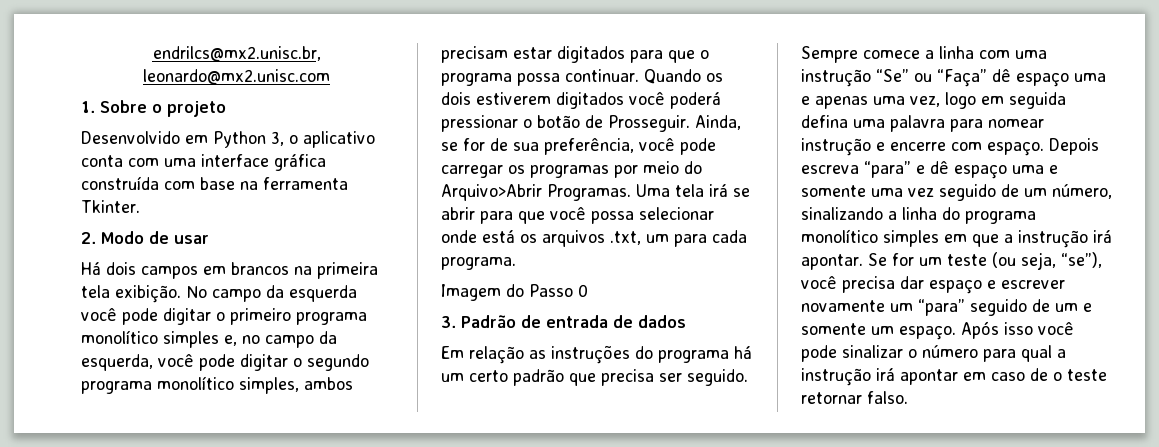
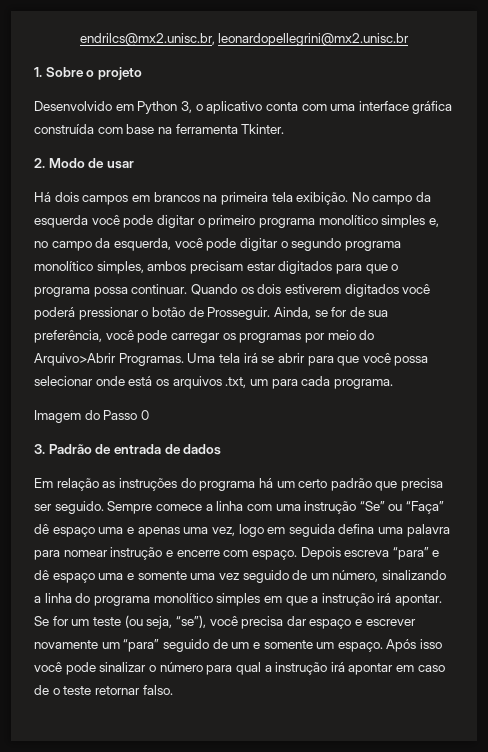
- endrilcs@mx2.unisc.br, leonardo@mx2.unisc.com
+ endrilcs@mx2.unisc.br, leonardopellegrini@mx2.unisc.br

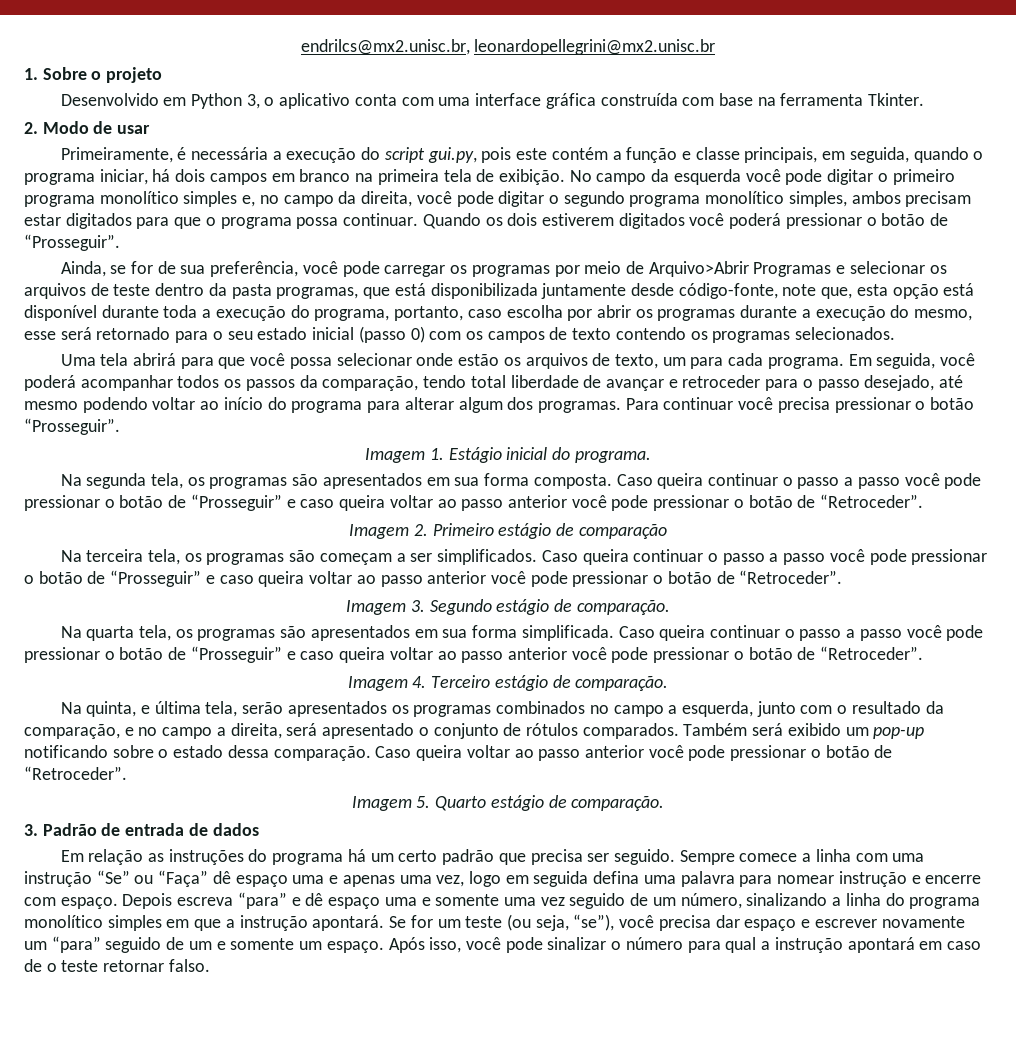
- Há dois campos em brancos na primeira tela exibição.
+ Primeiramente, é necessária a execução do script gui.py, pois este contém a função e classe principais, em seguida, quando o programa iniciar, há dois campos em branco na primeira tela de exibição.
- No campo da esquerda você pode digitar o primeiro programa monolítico simples e, no campo da esquerda, você pode digitar o segundo programa monolítico simples, ambos precisam estar digitados para que o programa possa continuar.
+ No campo da esquerda você pode digitar o primeiro programa monolítico simples e, no campo da direita, você pode digitar o segundo programa monolítico simples, ambos precisam estar digitados para que o programa possa continuar.
- Quando os dois estiverem digitados você poderá pressionar o botão de Prosseguir. Ainda, se for de sua preferência, você pode carregar os programas por meio do Arquivo>Abrir Programas. Uma tela irá se abrir para que você possa selecionar onde está os arquivos .txt, um para cada programa.
- Imagem do Passo 0
+ Quando os dois estiverem digitados você poderá pressionar o botão de “Prosseguir”.
+ Ainda, se for de sua preferência, você pode carregar os programas por meio de Arquivo>Abrir Programas e selecionar os arquivos de teste dentro da pasta programas, que está disponibilizada juntamente desde código-fonte, note que, esta opção está disponível durante toda a execução do programa, portanto, caso escolha por abrir os programas durante a execução do mesmo, esse será retornado para o seu estado inicial (passo 0) com os campos de texto contendo os programas selecionados.
+ Uma tela abrirá para que você possa selecionar onde estão os arquivos de texto, um para cada programa. Em seguida, você poderá acompanhar todos os passos da comparação, tendo total liberdade de avançar e retroceder para o passo desejado, até mesmo podendo voltar ao início do programa para alterar algum dos programas. Para continuar você precisa pressionar o botão “Prosseguir”.
+ Imagem 1. Estágio inicial do programa.
+ Na segunda tela, os programas são apresentados em sua forma composta. Caso queira continuar o passo a passo você pode pressionar o botão de “Prosseguir” e caso queira voltar ao passo anterior você pode pressionar o botão de “Retroceder”.
+ Imagem 2. Primeiro estágio de comparação
+ Na terceira tela, os programas são começam a ser simplificados. Caso queira continuar o passo a passo você pode pressionar o botão de “Prosseguir” e caso queira voltar ao passo anterior você pode pressionar o botão de “Retroceder”.
+ Imagem 3. Segundo estágio de comparação.
+ Na quarta tela, os programas são apresentados em sua forma simplificada. Caso queira continuar o passo a passo você pode pressionar o botão de “Prosseguir” e caso queira voltar ao passo anterior você pode pressionar o botão de “Retroceder”.
+ Imagem 4. Terceiro estágio de comparação.
+ Na quinta, e última tela, serão apresentados os programas combinados no campo a esquerda, junto com o resultado da comparação, e no campo a direita, será apresentado o conjunto de rótulos comparados. Também será exibido um pop-up notificando sobre o estado dessa comparação. Caso queira voltar ao passo anterior você pode pressionar o botão de “Retroceder”.
+ Imagem 5. Quarto estágio de comparação.
- Depois escreva “para” e dê espaço uma e somente uma vez seguido de um número, sinalizando a linha do programa monolítico simples em que a instrução irá apontar.
+ Depois escreva “para” e dê espaço uma e somente uma vez seguido de um número, sinalizando a linha do programa monolítico simples em que a instrução apontará.
- Após isso você pode sinalizar o número para qual a instrução irá apontar em caso de o teste retornar falso.
+ Após isso, você pode sinalizar o número para qual a instrução apontará em caso de o teste retornar falso.

